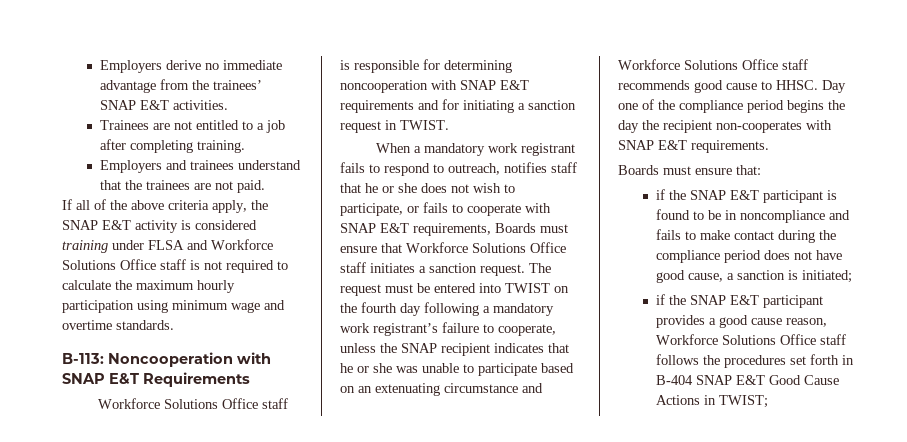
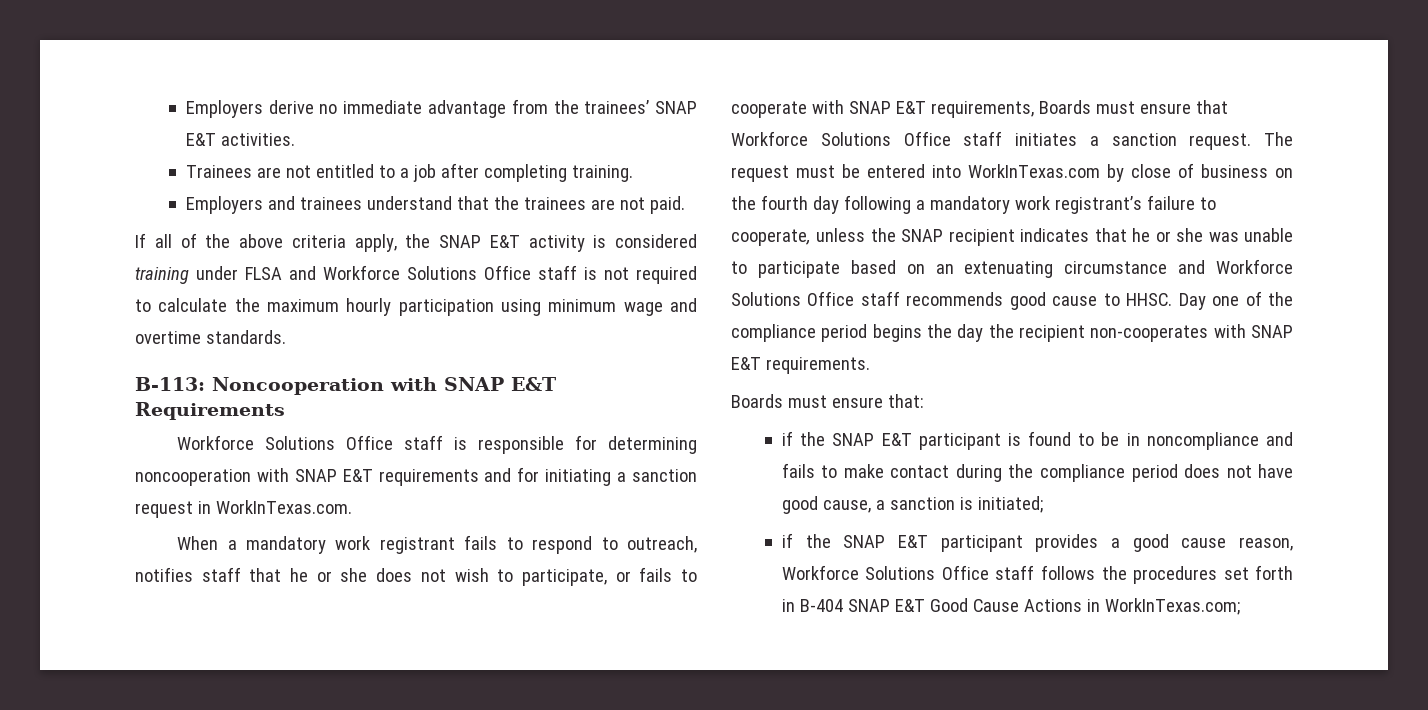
- Workforce Solutions Office staff is responsible for determining noncooperation with SNAP E&T requirements and for initiating a sanction request in TWIST.
+ Workforce Solutions Office staff is responsible for determining noncooperation with SNAP E&T requirements and for initiating a sanction request in WorkInTexas.com.
- The request must be entered into TWIST on the fourth day following a mandatory work registrant’s failure to cooperate, unless the SNAP recipient indicates that he or she was unable to participate based on an extenuating circumstance and Workforce Solutions Office staff recommends good cause to HHSC.
+ The request must be entered into WorkInTexas.com by close of business on the fourth day following a mandatory work registrant’s failure to cooperate, unless the SNAP recipient indicates that he or she was unable to participate based on an extenuating circumstance and Workforce Solutions Office staff recommends good cause to HHSC.
- if the SNAP E&T participant provides a good cause reason, Workforce Solutions Office staff follows the procedures set forth in B-404 SNAP E&T Good Cause Actions in TWIST;
+ if the SNAP E&T participant provides a good cause reason, Workforce Solutions Office staff follows the procedures set forth in B-404 SNAP E&T Good Cause Actions in WorkInTexas.com;

